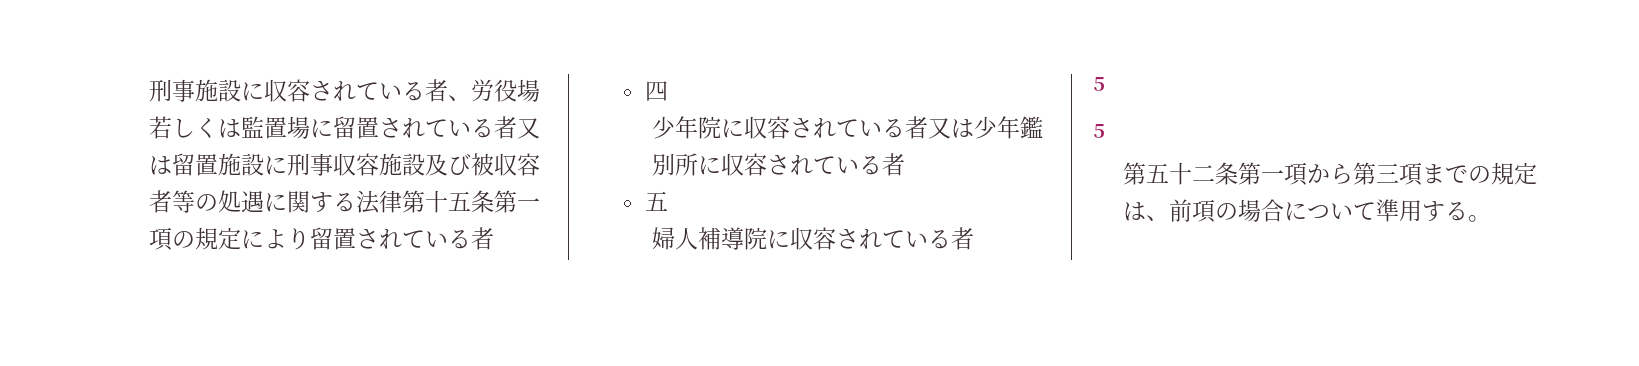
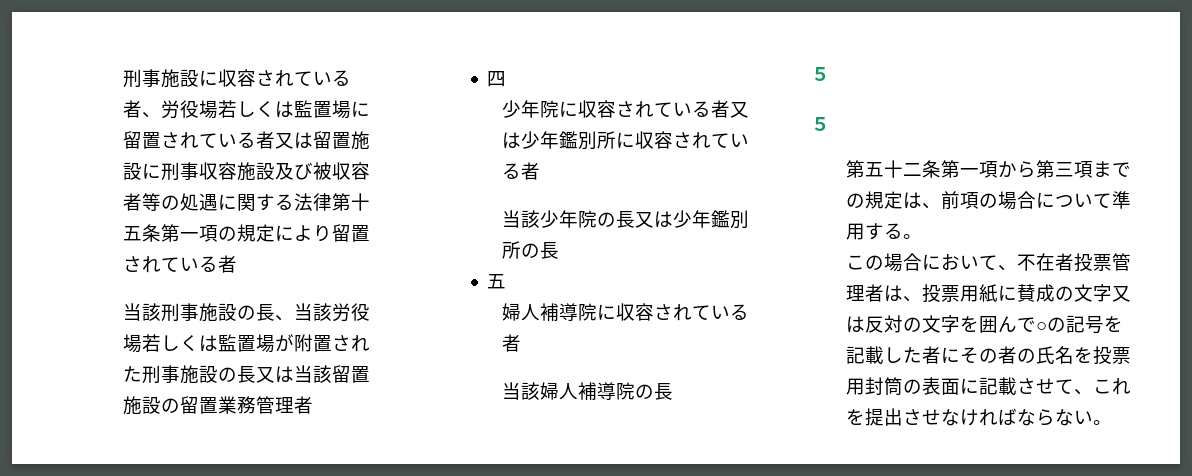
+ 当該刑事施設の長、当該労役場若しくは監置場が附置された刑事施設の長又は当該留置施設の留置業務管理者
+ 当該少年院の長又は少年鑑別所の長
+ 当該婦人補導院の長
+ この場合において、不在者投票管理者は、投票用紙に賛成の文字又は反対の文字を囲んで○の記号を記載した者にその者の氏名を投票用封筒の表面に記載させて、これを提出させなければならない。

